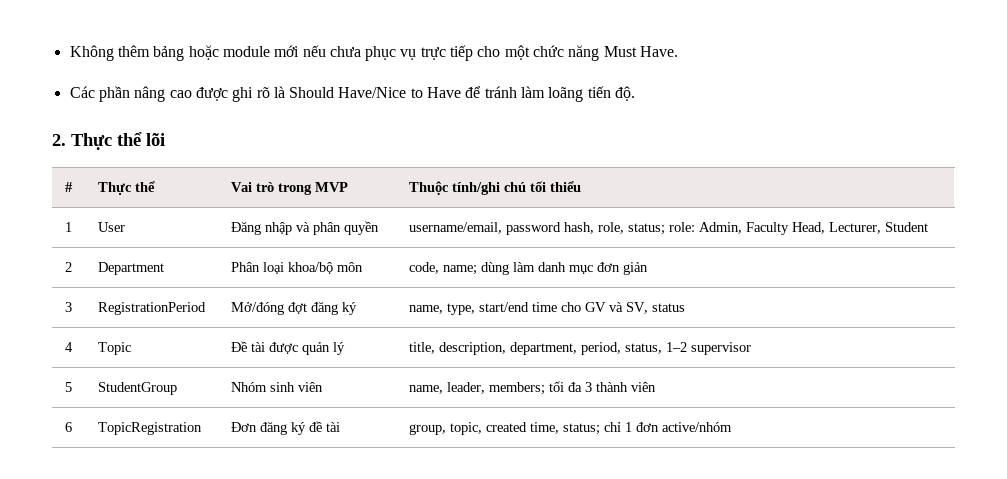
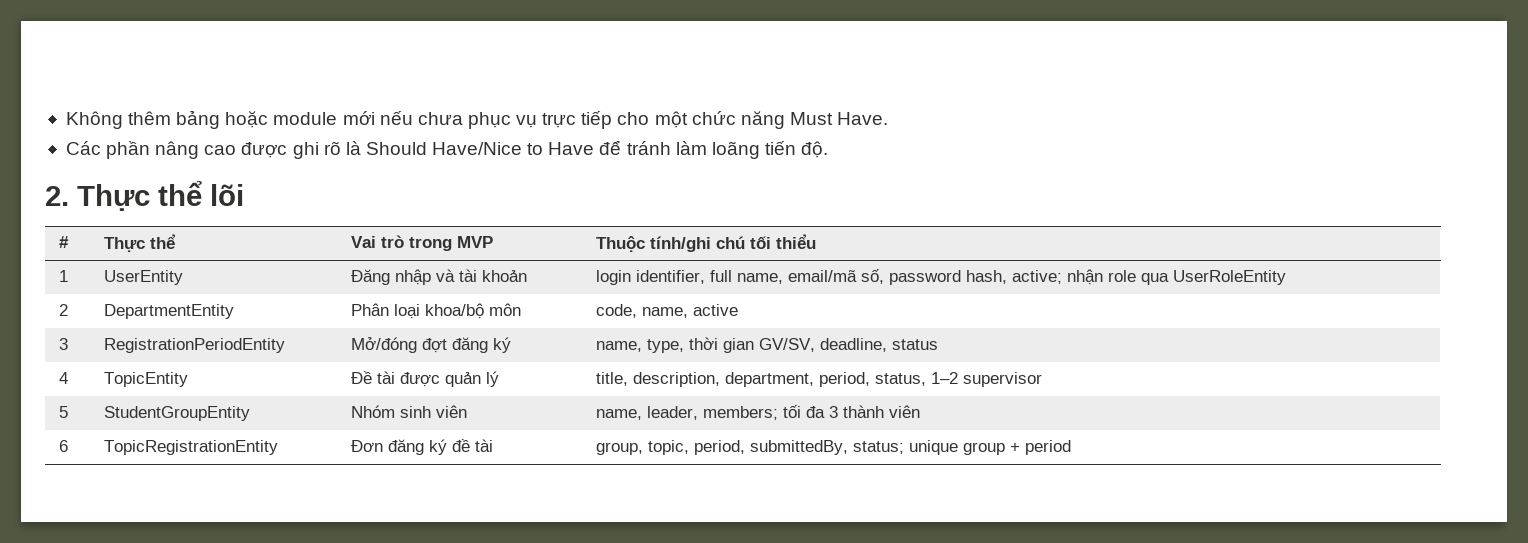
- 1 | User | Đăng nhập và phân quyền | username/email, password hash, role, status; role: Admin, Faculty Head, Lecturer, Student
+ 1 | UserEntity | Đăng nhập và tài khoản | login identifier, full name, email/mã số, password hash, active; nhận role qua UserRoleEntity
- 2 | Department | Phân loại khoa/bộ môn | code, name; dùng làm danh mục đơn giản
+ 2 | DepartmentEntity | Phân loại khoa/bộ môn | code, name, active
- 3 | RegistrationPeriod | Mở/đóng đợt đăng ký | name, type, start/end time cho GV và SV, status
+ 3 | RegistrationPeriodEntity | Mở/đóng đợt đăng ký | name, type, thời gian GV/SV, deadline, status
- 4 | Topic | Đề tài được quản lý | title, description, department, period, status, 1–2 supervisor
+ 4 | TopicEntity | Đề tài được quản lý | title, description, department, period, status, 1–2 supervisor
- 5 | StudentGroup | Nhóm sinh viên | name, leader, members; tối đa 3 thành viên
+ 5 | StudentGroupEntity | Nhóm sinh viên | name, leader, members; tối đa 3 thành viên
- 6 | TopicRegistration | Đơn đăng ký đề tài | group, topic, created time, status; chỉ 1 đơn active/nhóm
+ 6 | TopicRegistrationEntity | Đơn đăng ký đề tài | group, topic, period, submittedBy, status; unique group + period

